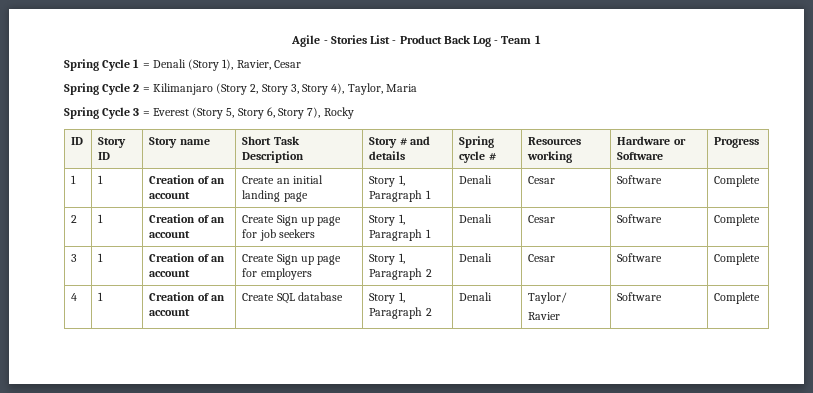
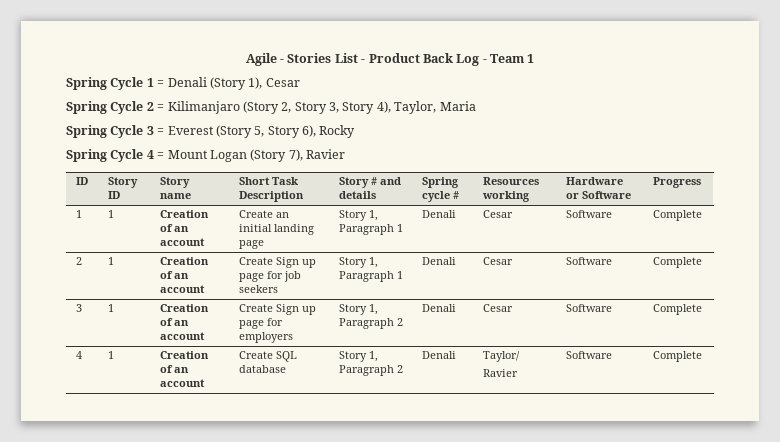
- Spring Cycle 1 = Denali (Story 1), Ravier, Cesar
+ Spring Cycle 1 = Denali (Story 1), Cesar
- Spring Cycle 3 = Everest (Story 5, Story 6, Story 7), Rocky
+ Spring Cycle 3 = Everest (Story 5, Story 6), Rocky
+ Spring Cycle 4 = Mount Logan (Story 7), Ravier

